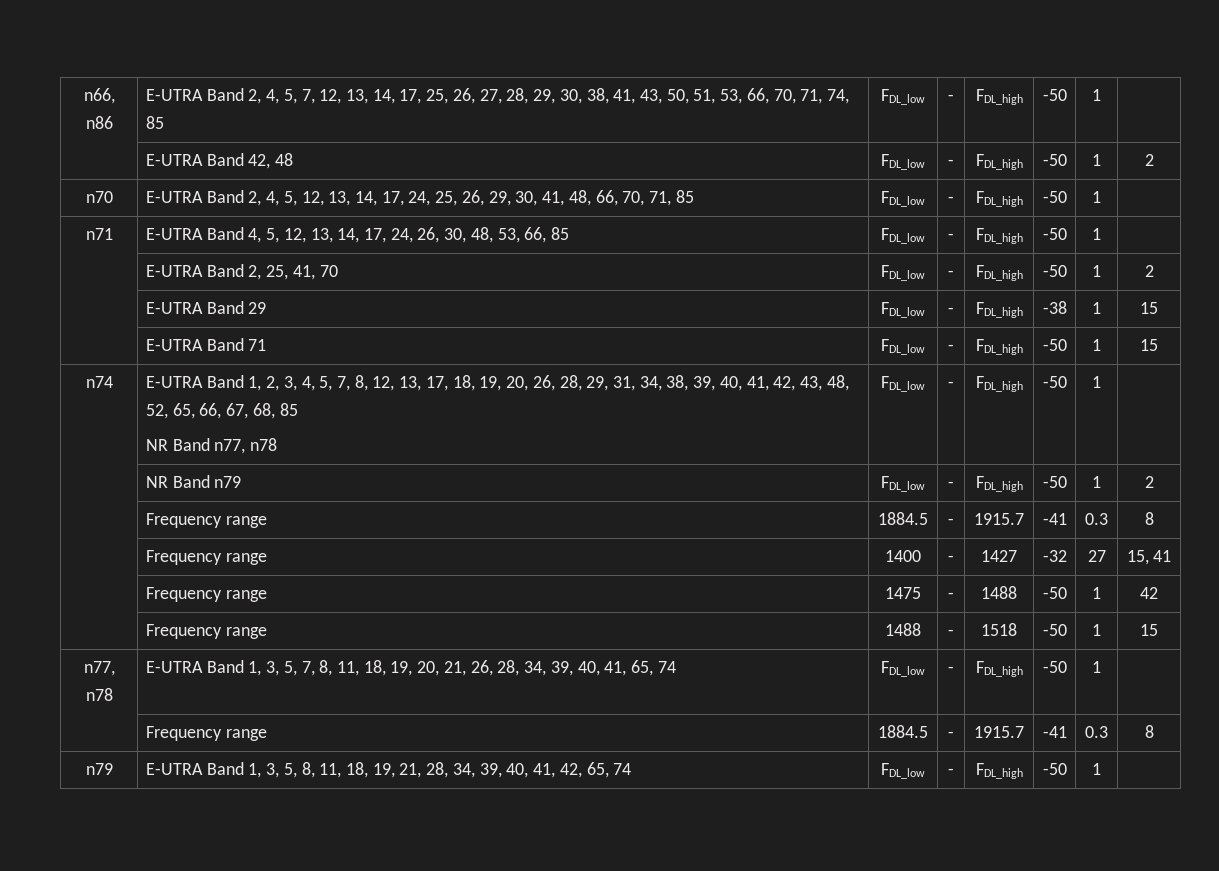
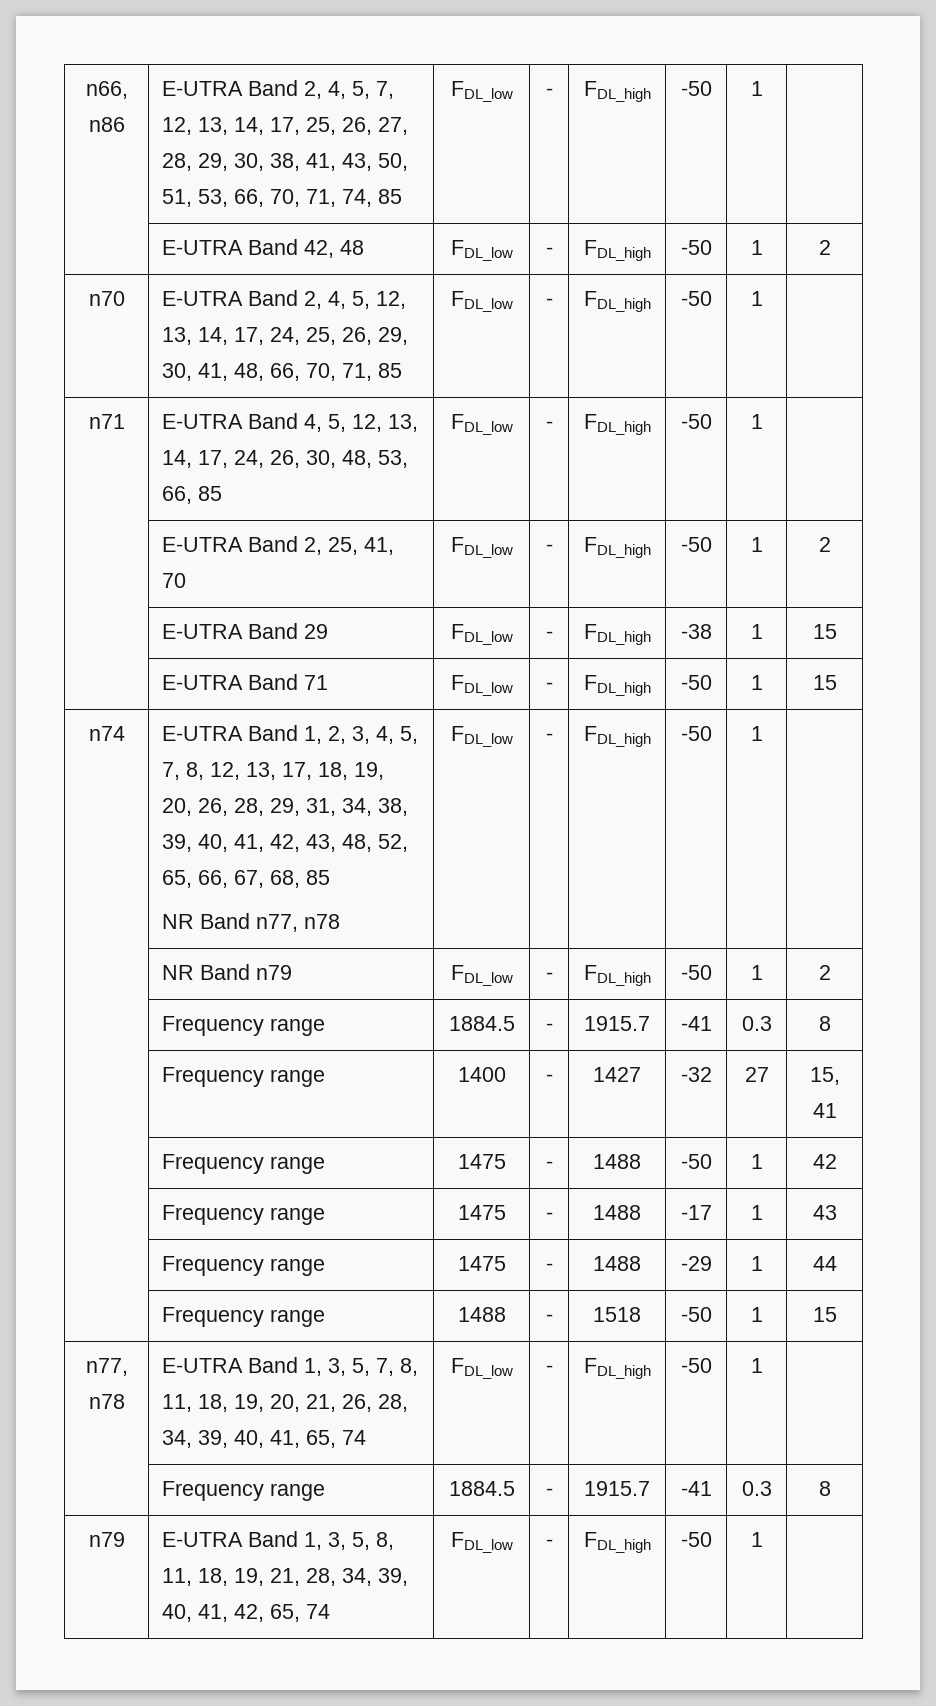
+ | Frequency range | 1475 | - | 1488 | -17 | 1 | 43
+ | Frequency range | 1475 | - | 1488 | -29 | 1 | 44

